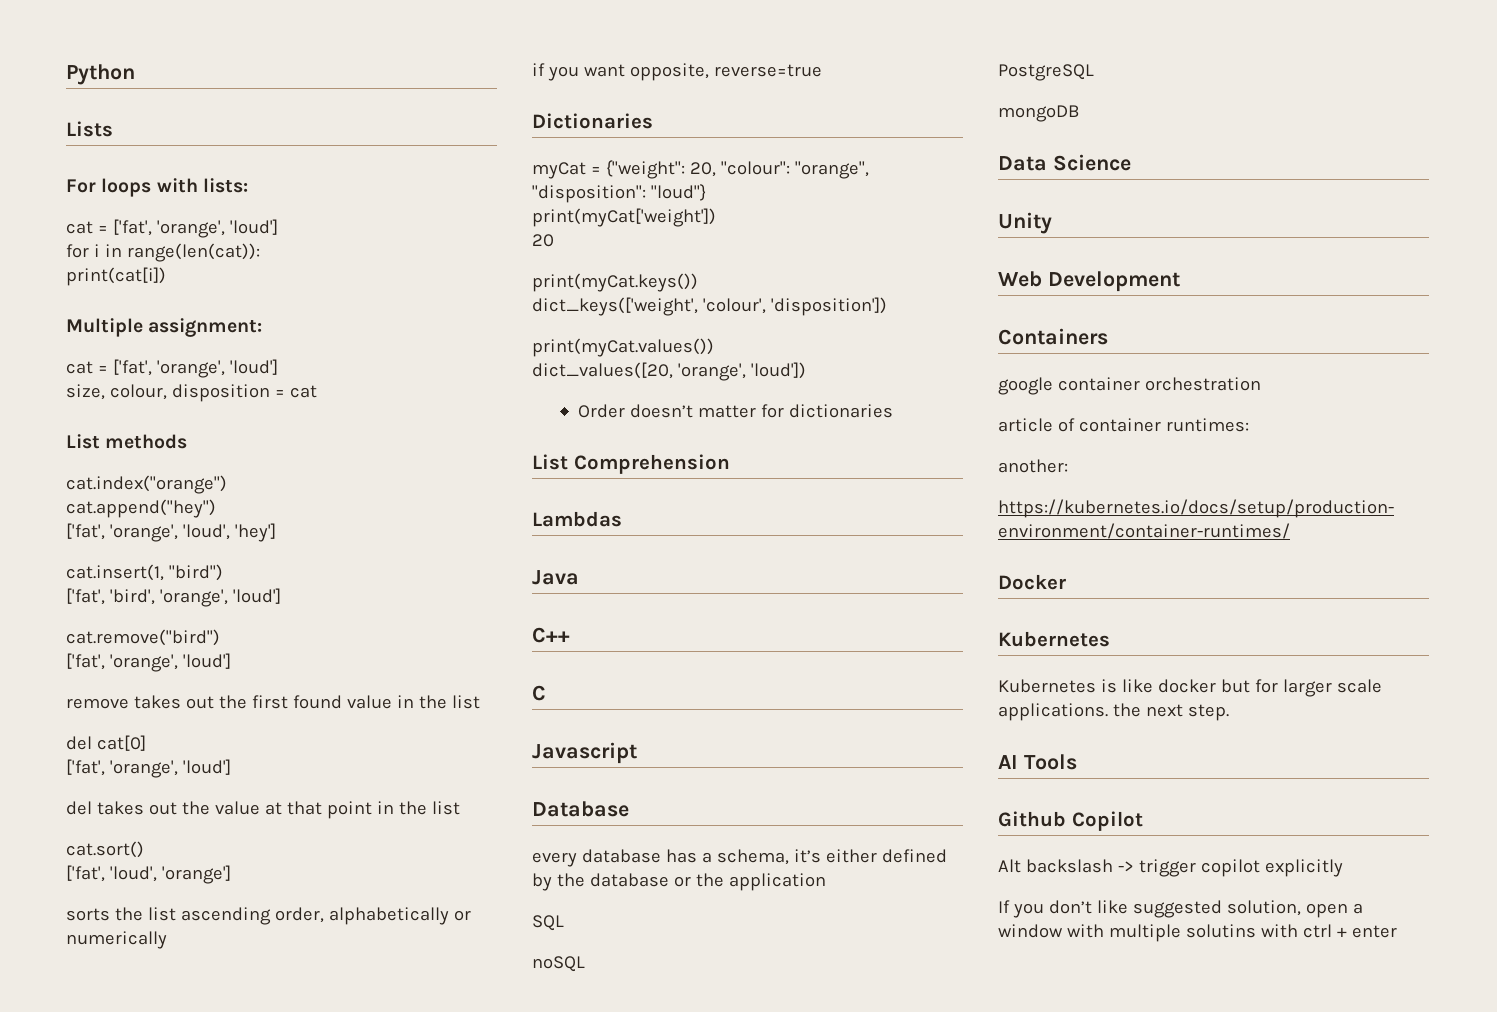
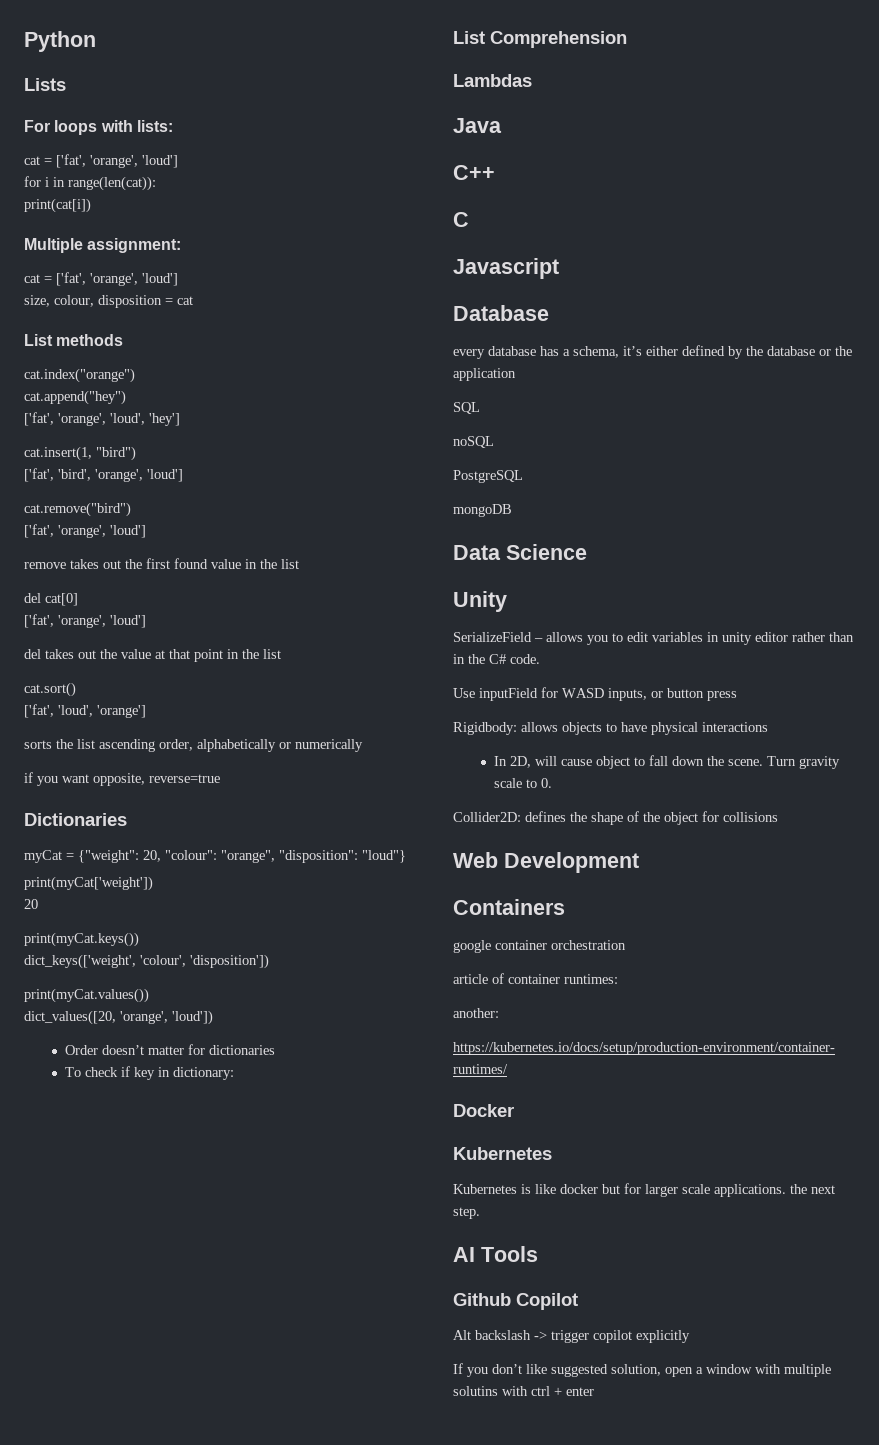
+ To check if key in dictionary:
+ SerializeField – allows you to edit variables in unity editor rather than in the C# code.
+ Use inputField for WASD inputs, or button press
+ Rigidbody: allows objects to have physical interactions
+ In 2D, will cause object to fall down the scene. Turn gravity scale to 0.
+ Collider2D: defines the shape of the object for collisions

